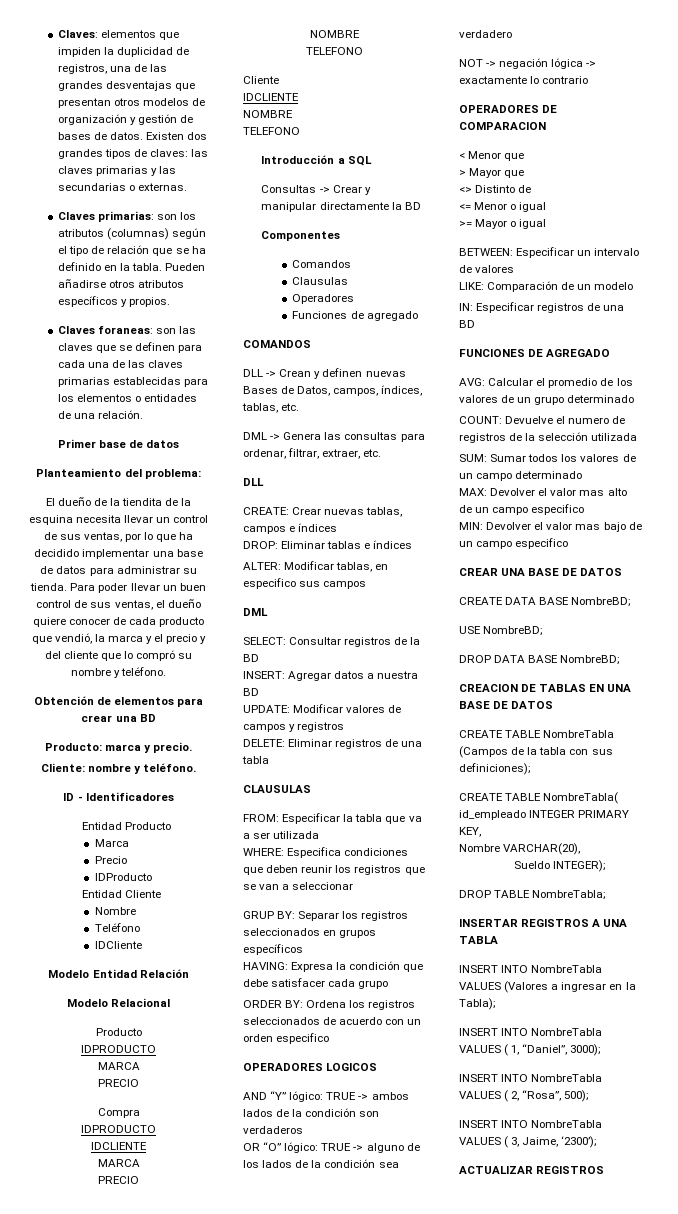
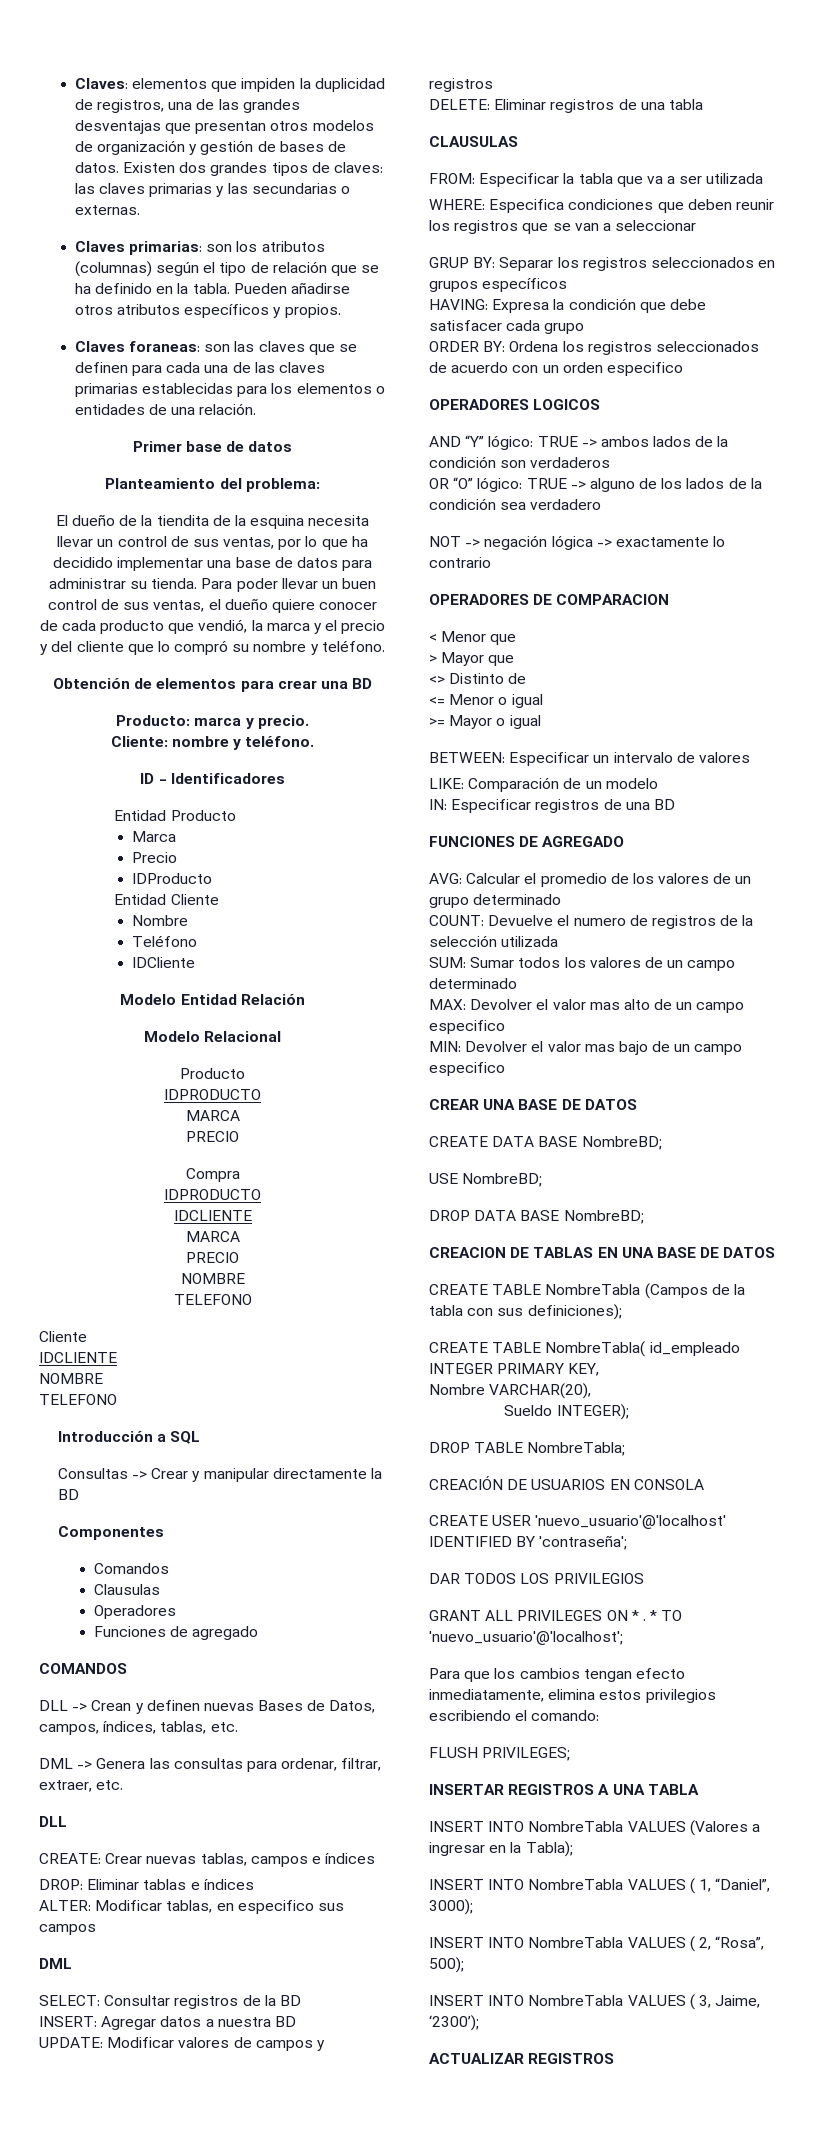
+ CREACIÓN DE USUARIOS EN CONSOLA
+ CREATE USER 'nuevo_usuario'@'localhost' IDENTIFIED BY 'contraseña';
+ DAR TODOS LOS PRIVILEGIOS
+ GRANT ALL PRIVILEGES ON * . * TO 'nuevo_usuario'@'localhost';
+ Para que los cambios tengan efecto inmediatamente, elimina estos privilegios escribiendo el comando:
+ FLUSH PRIVILEGES;

